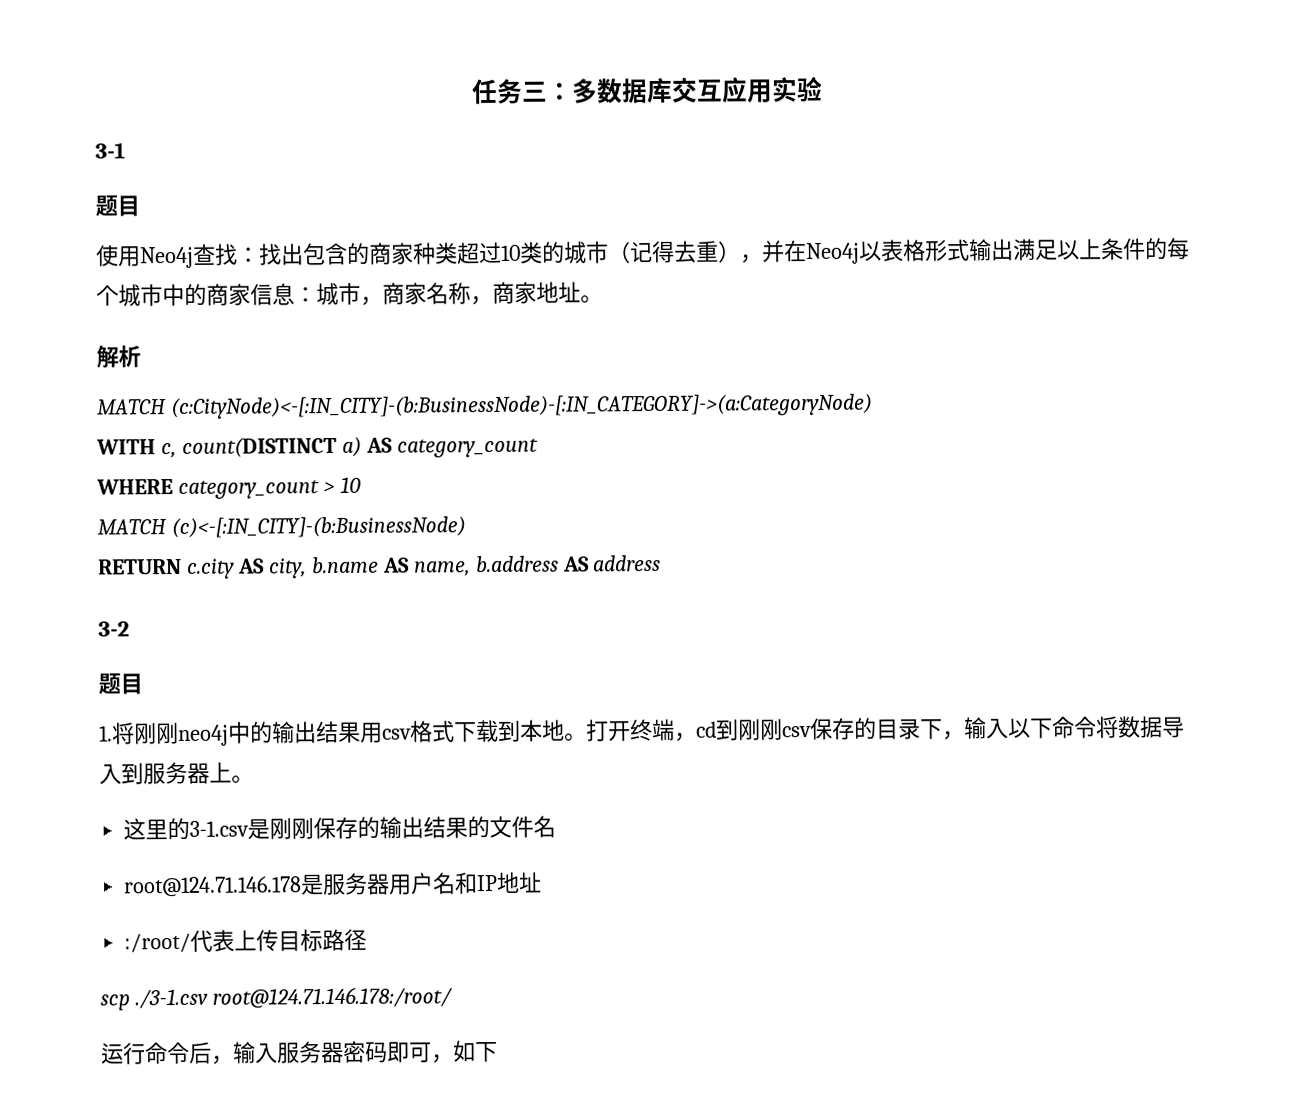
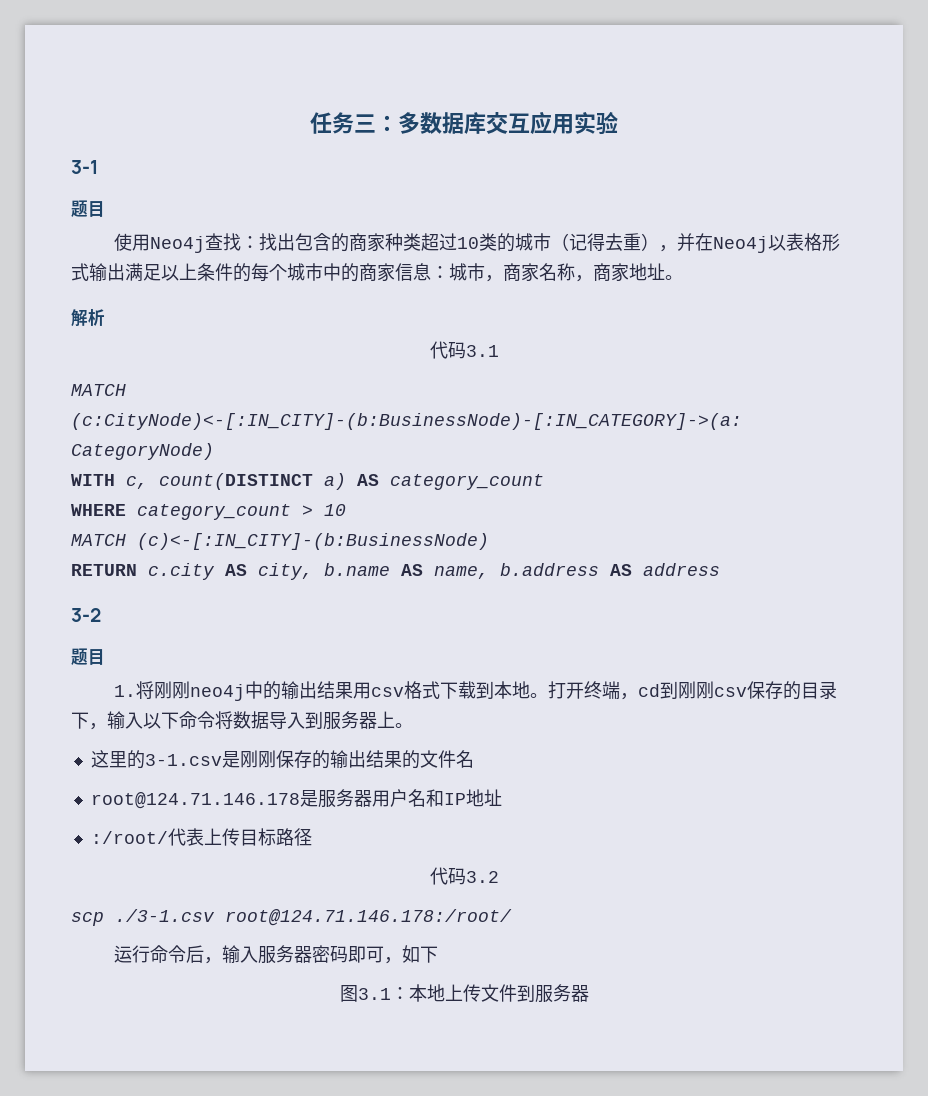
+ 代码3.1
+ 代码3.2
+ 图3.1：本地上传文件到服务器

